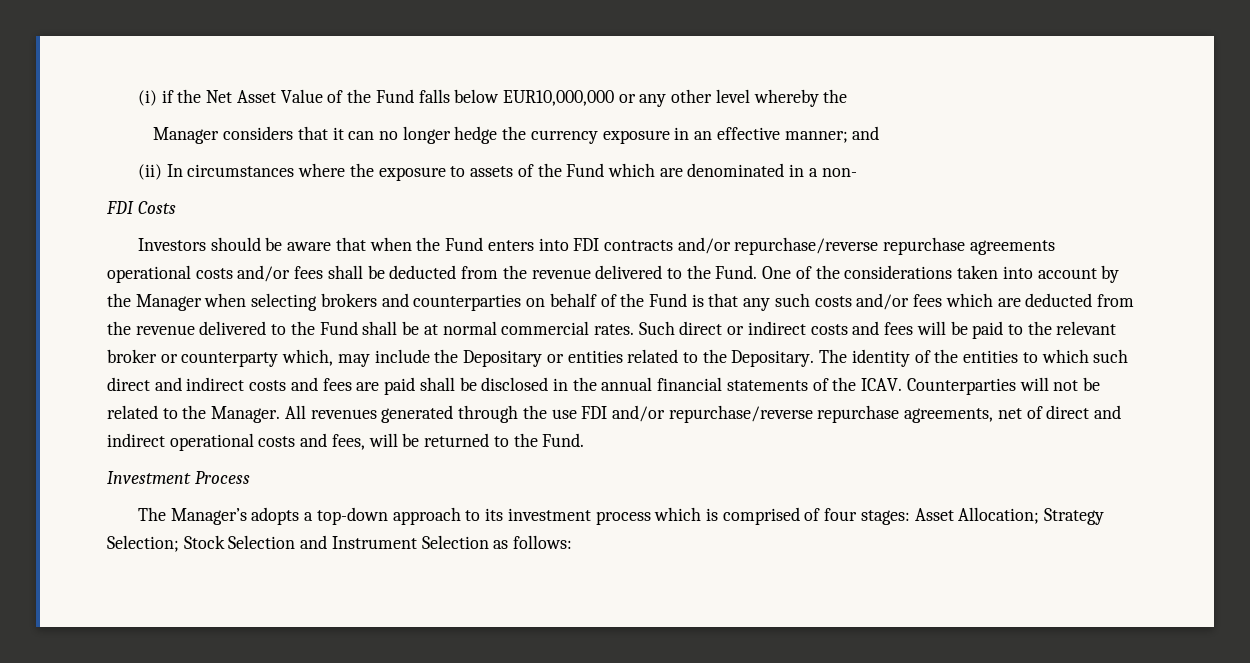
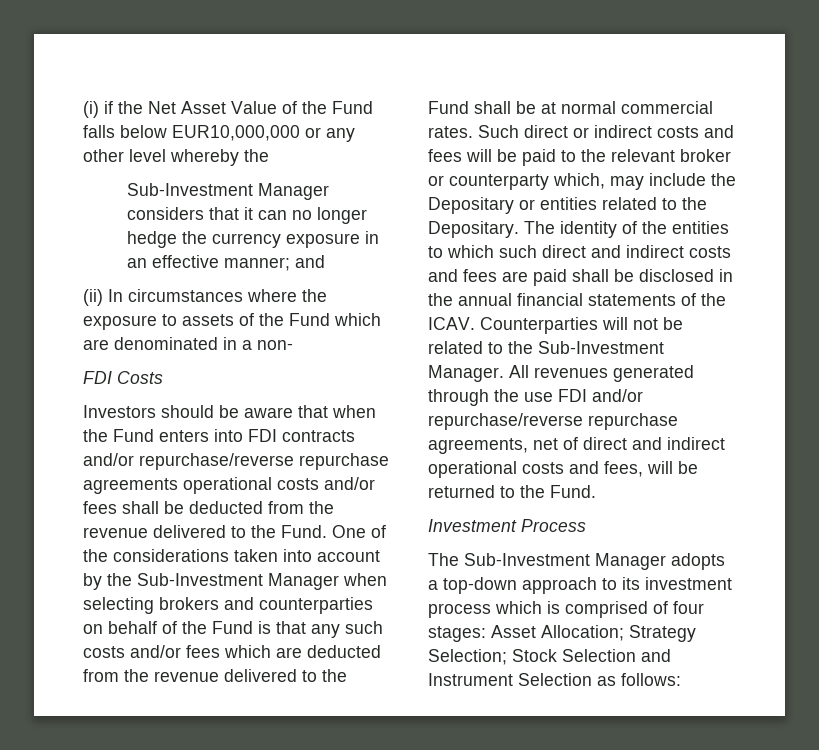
- Manager considers that it can no longer hedge the currency exposure in an effective manner; and
+ Sub-Investment Manager considers that it can no longer hedge the currency exposure in an effective manner; and
- One of the considerations taken into account by the Manager when selecting brokers and counterparties on behalf of the Fund is that any such costs and/or fees which are deducted from the revenue delivered to the Fund shall be at normal commercial rates.
+ One of the considerations taken into account by the Sub-Investment Manager when selecting brokers and counterparties on behalf of the Fund is that any such costs and/or fees which are deducted from the revenue delivered to the Fund shall be at normal commercial rates.
- Counterparties will not be related to the Manager.
+ Counterparties will not be related to the Sub-Investment Manager.
- The Manager’s adopts a top-down approach to its investment process which is comprised of four stages: Asset Allocation; Strategy Selection; Stock Selection and Instrument Selection as follows:
+ The Sub-Investment Manager adopts a top-down approach to its investment process which is comprised of four stages: Asset Allocation; Strategy Selection; Stock Selection and Instrument Selection as follows:

